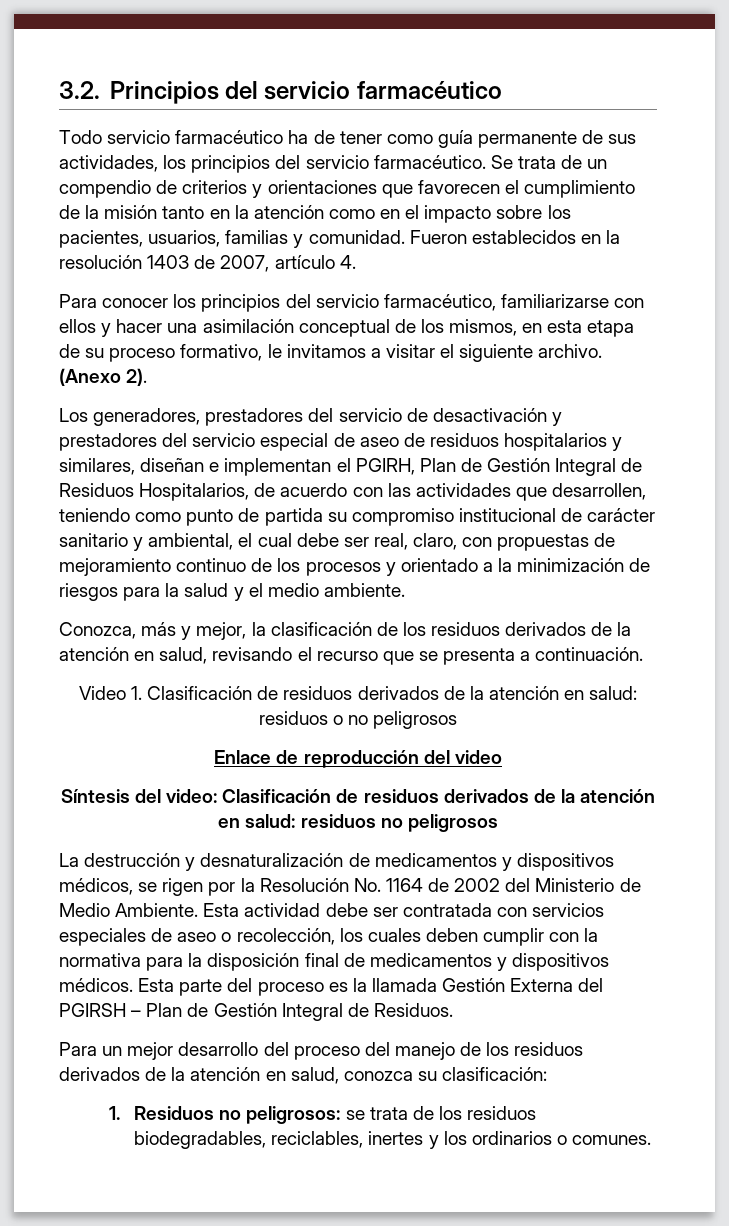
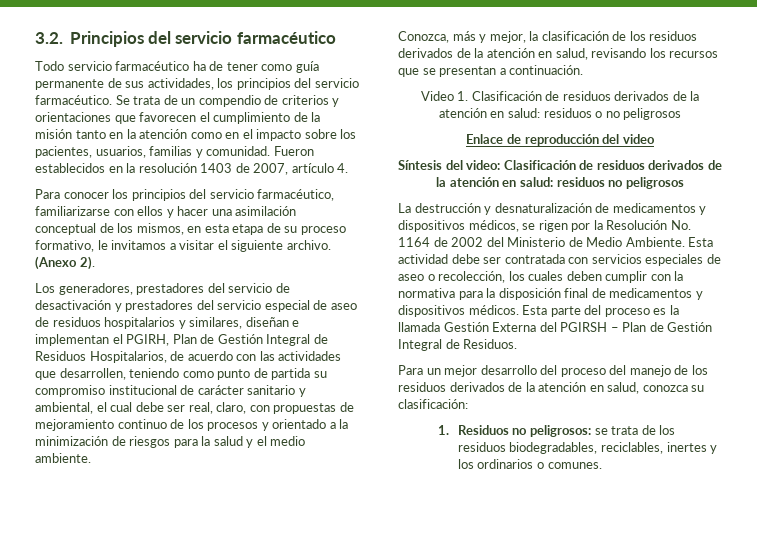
- Conozca, más y mejor, la clasificación de los residuos derivados de la atención en salud, revisando el recurso que se presenta a continuación.
+ Conozca, más y mejor, la clasificación de los residuos derivados de la atención en salud, revisando los recursos que se presentan a continuación.

